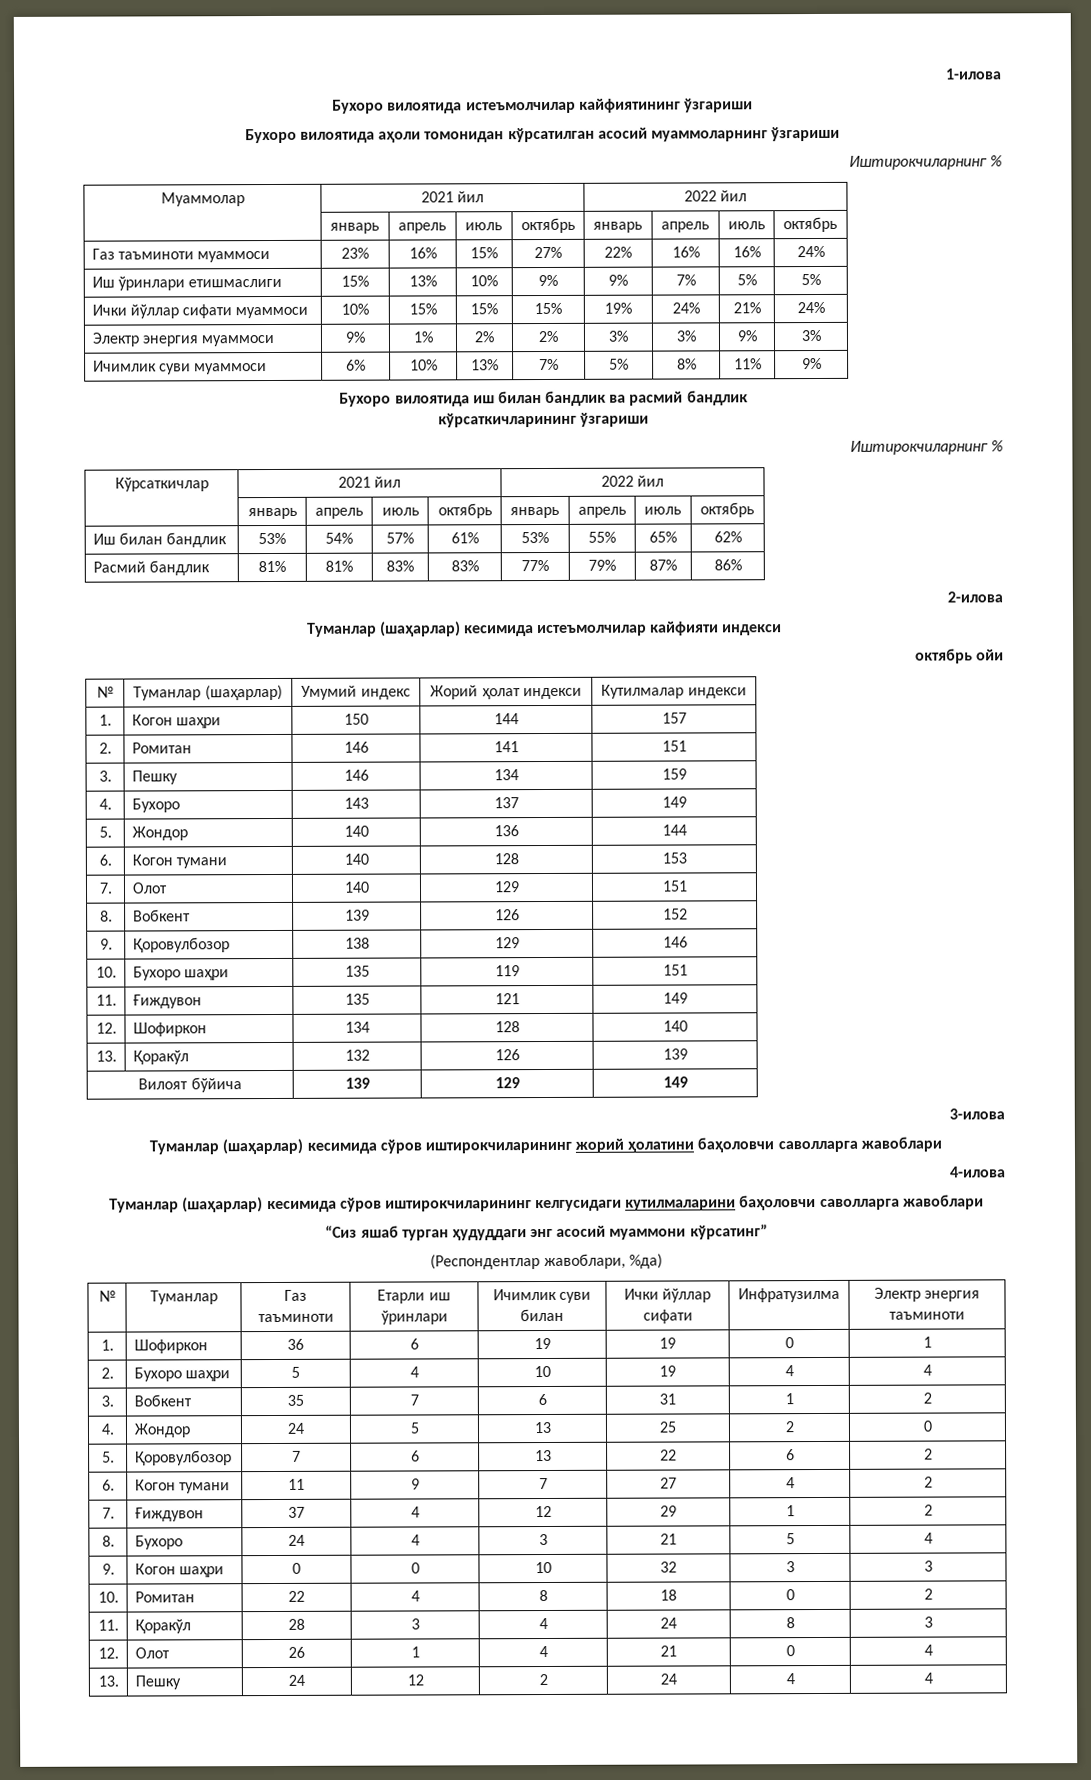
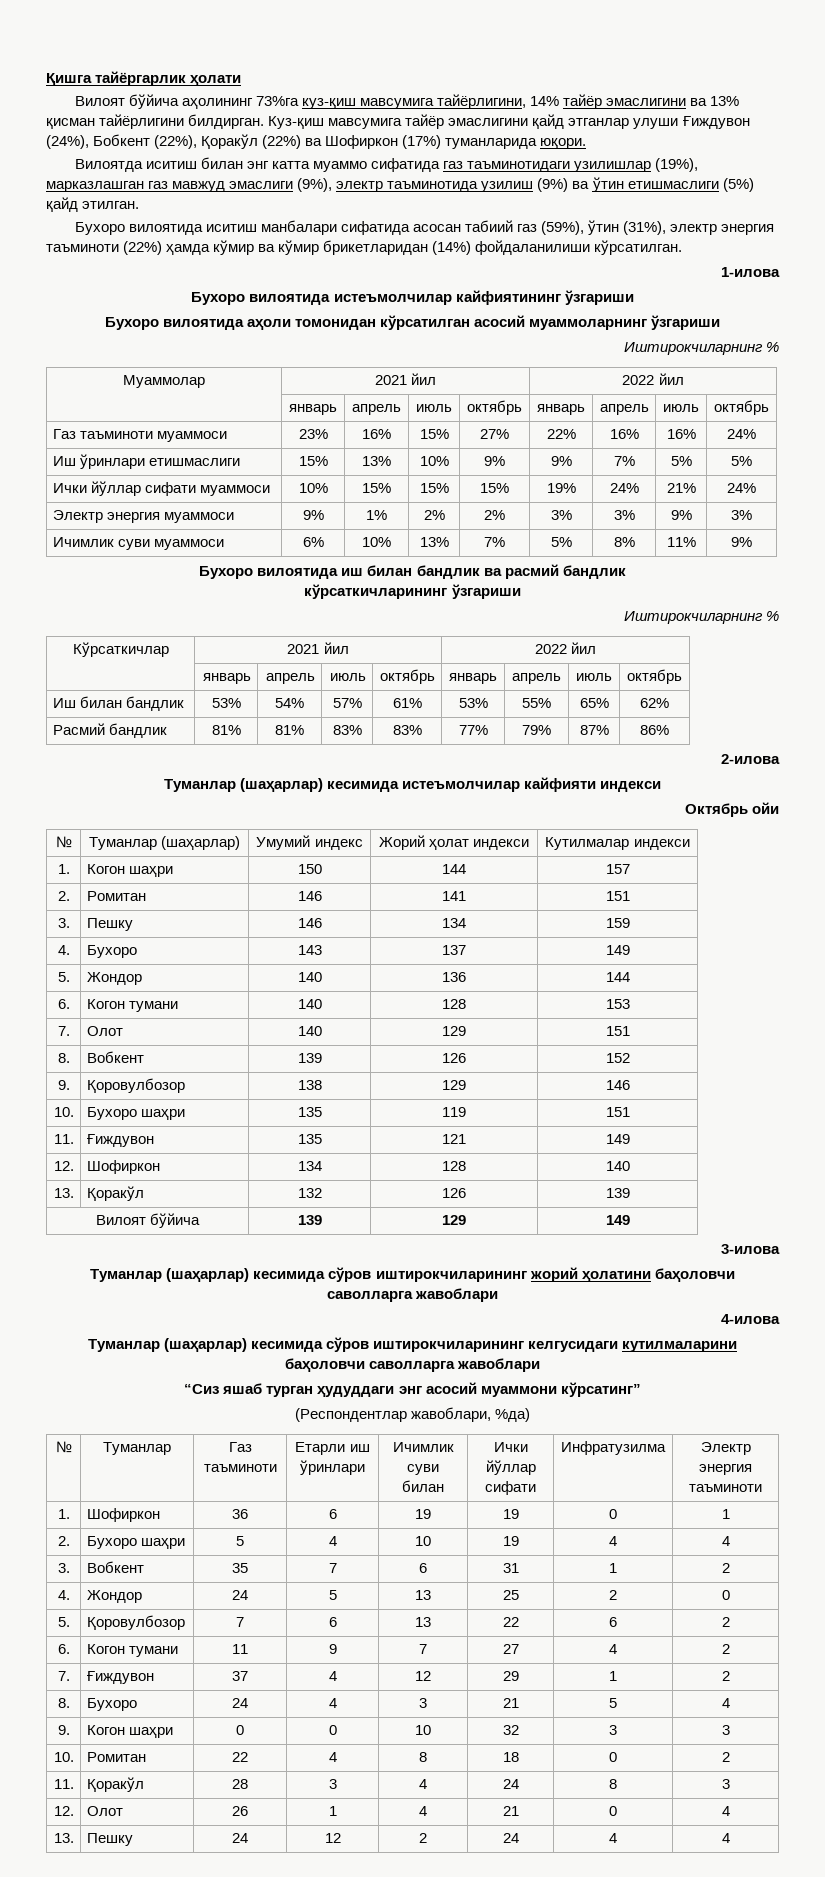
+ Қишга тайёргарлик ҳолати
+ Вилоят бўйича аҳолининг 73%га куз-қиш мавсумига тайёрлигини, 14% тайёр эмаслигини ва 13% қисман тайёрлигини билдирган. Куз-қиш мавсумига тайёр эмаслигини қайд этганлар улуши Ғиждувон (24%), Бобкент (22%), Қоракўл (22%) ва Шофиркон (17%) туманларида юқори.
+ Вилоятда иситиш билан энг катта муаммо сифатида газ таъминотидаги узилишлар (19%), марказлашган газ мавжуд эмаслиги (9%), электр таъминотида узилиш (9%) ва ўтин етишмаслиги (5%) қайд этилган.
+ Бухоро вилоятида иситиш манбалари сифатида асосан табиий газ (59%), ўтин (31%), электр энергия таъминоти (22%) ҳамда кўмир ва кўмир брикетларидан (14%) фойдаланилиши кўрсатилган.
- октябрь ойи
+ Октябрь ойи

